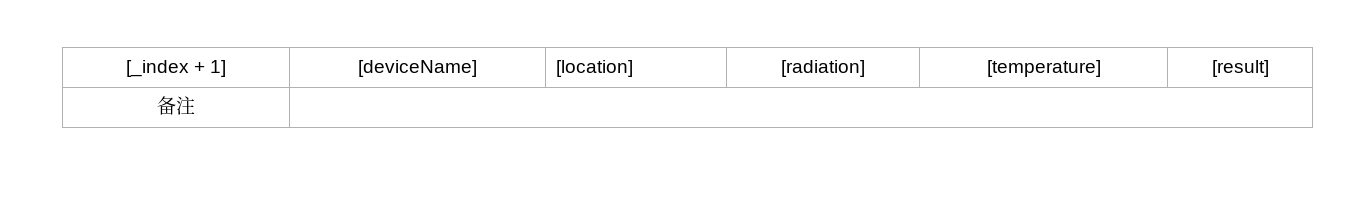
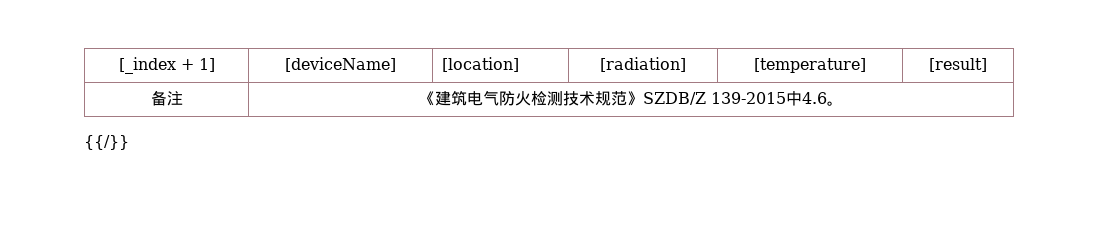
- 备注 |
+ 备注 | 《建筑电气防火检测技术规范》SZDB/Z 139-2015中4.6。
+ {{/}}

